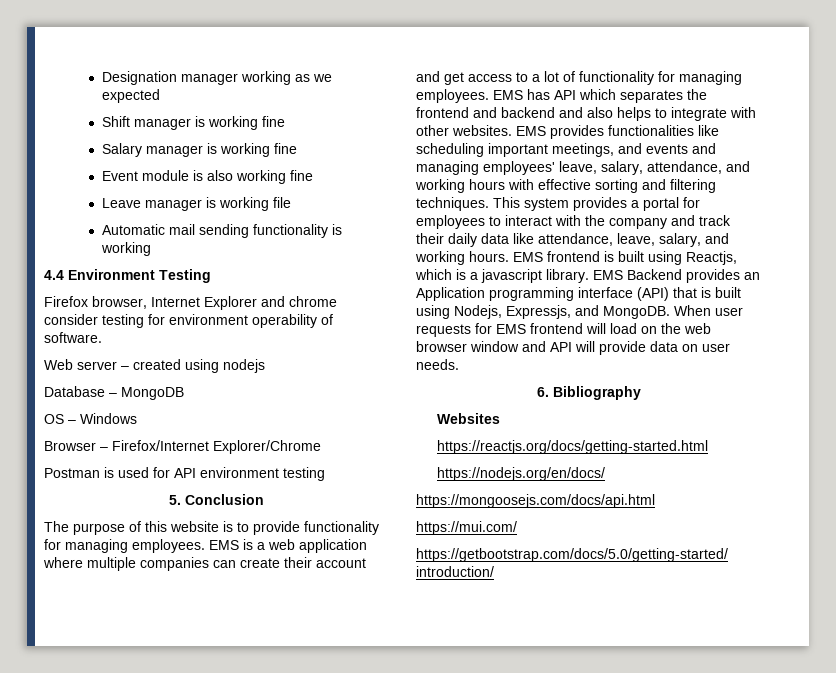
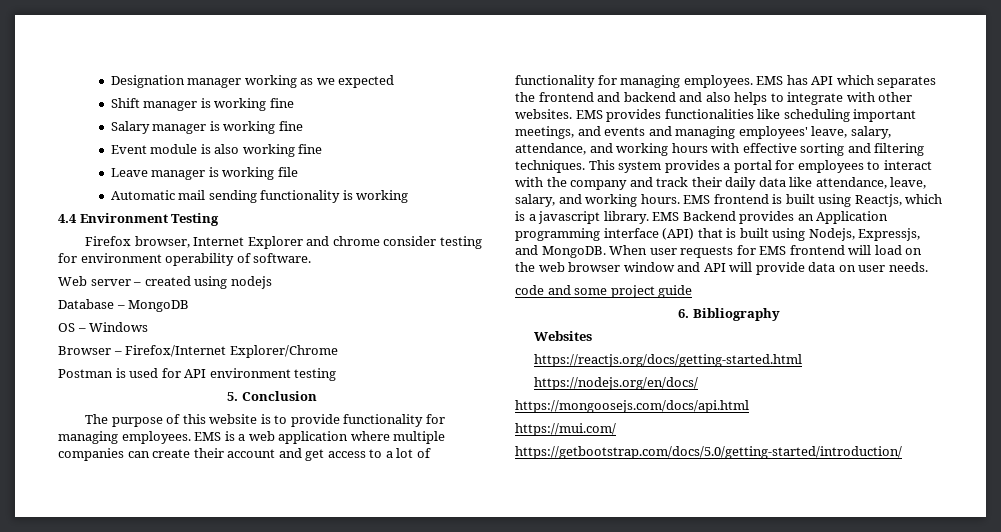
+ code and some project guide

